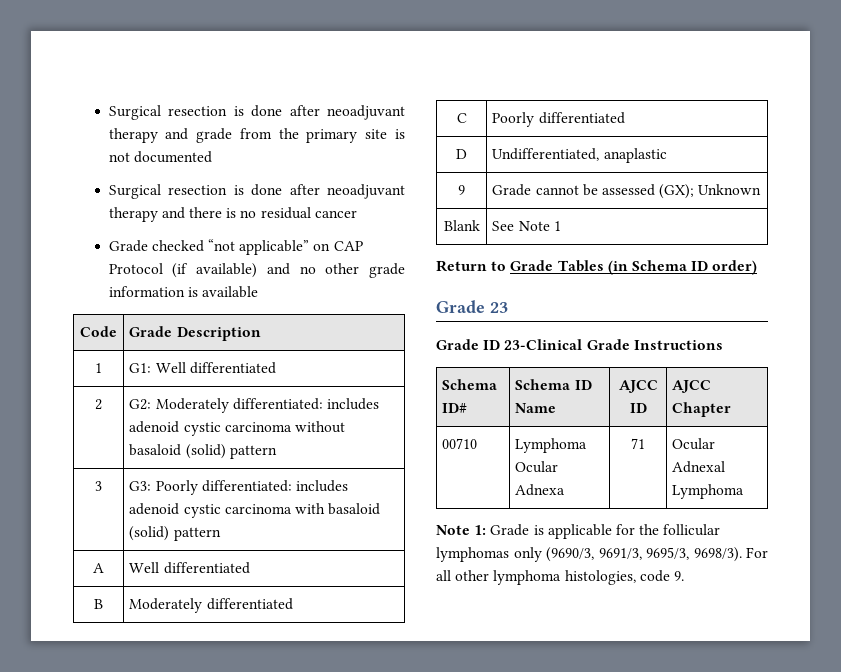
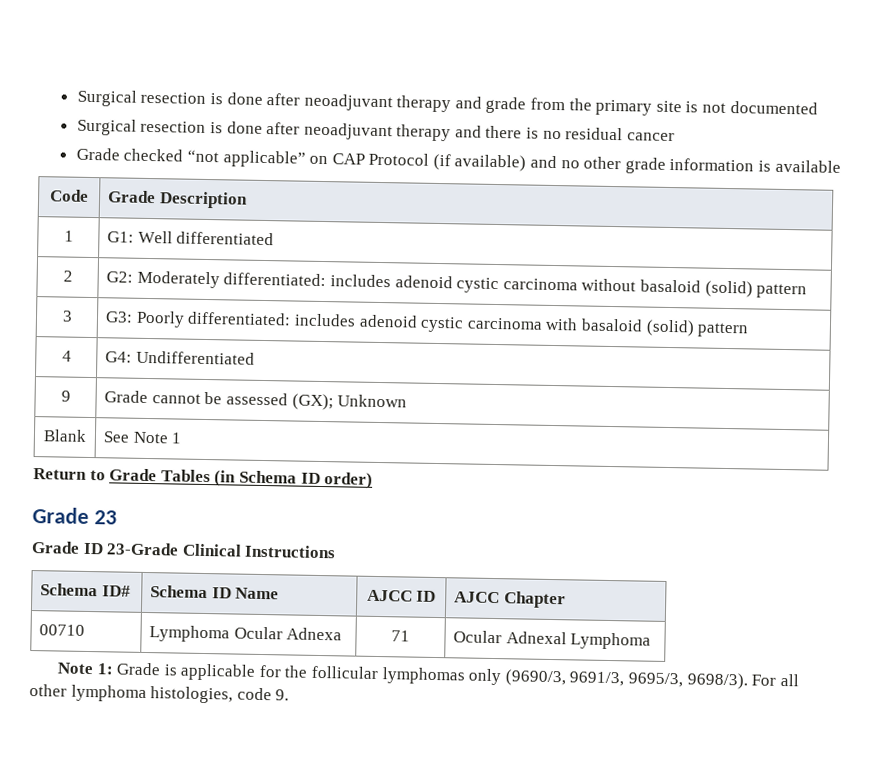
- A | Well differentiated
- B | Moderately differentiated
- C | Poorly differentiated
- D | Undifferentiated, anaplastic
+ 4 | G4: Undifferentiated
- Grade ID 23-Clinical Grade Instructions
+ Grade ID 23-Grade Clinical Instructions

